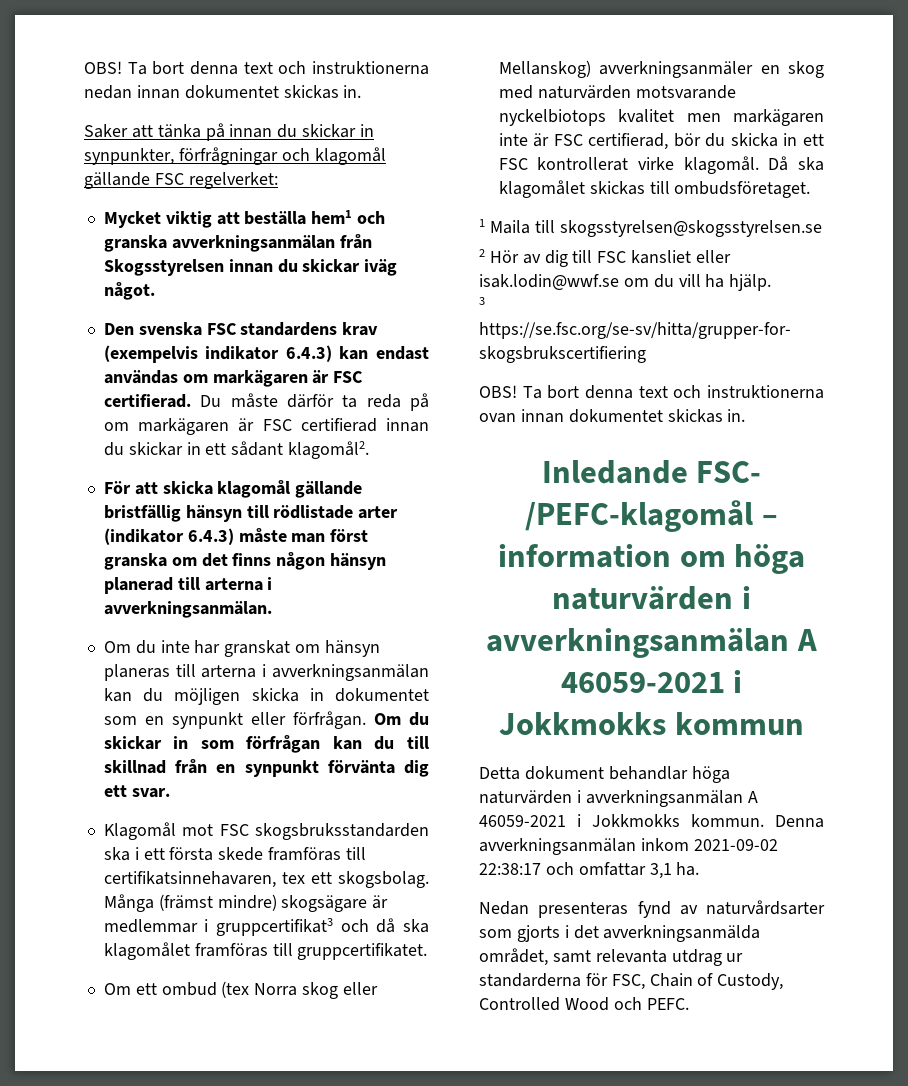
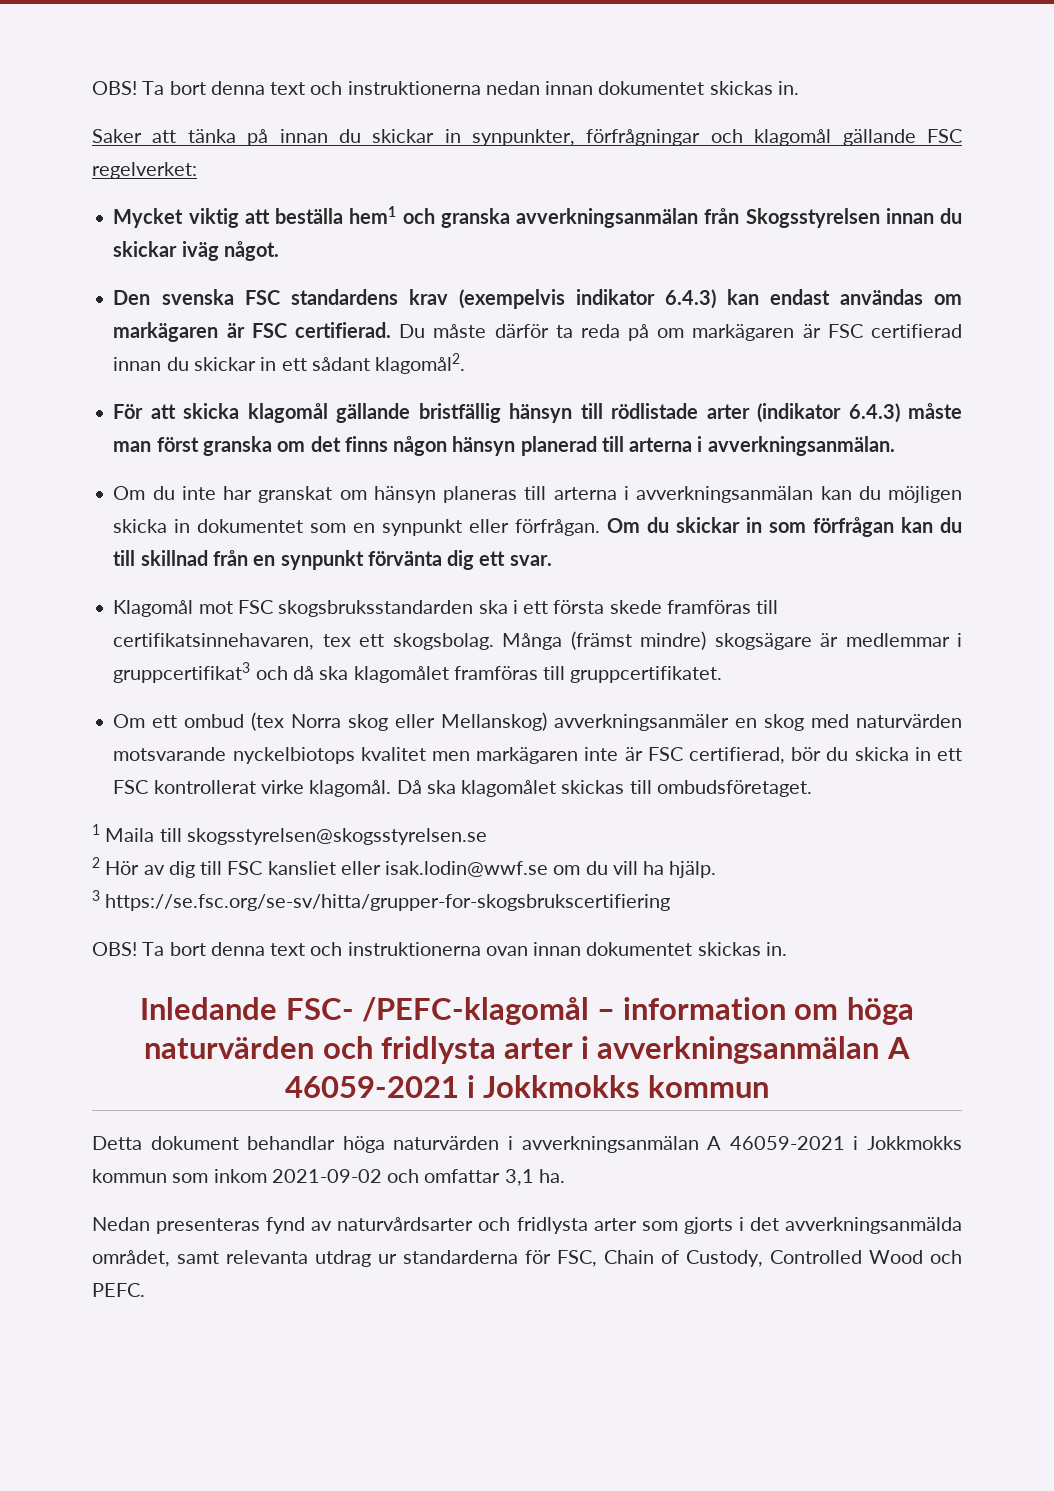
- Inledande FSC- /PEFC-klagomål – information om höga naturvärden i avverkningsanmälan A 46059-2021 i Jokkmokks kommun
+ Inledande FSC- /PEFC-klagomål – information om höga naturvärden och fridlysta arter i avverkningsanmälan A 46059-2021 i Jokkmokks kommun
- Detta dokument behandlar höga naturvärden i avverkningsanmälan A 46059-2021 i Jokkmokks kommun. Denna avverkningsanmälan inkom 2021-09-02 22:38:17 och omfattar 3,1 ha.
+ Detta dokument behandlar höga naturvärden i avverkningsanmälan A 46059-2021 i Jokkmokks kommun som inkom 2021-09-02 och omfattar 3,1 ha.
- Nedan presenteras fynd av naturvårdsarter som gjorts i det avverkningsanmälda området, samt relevanta utdrag ur standarderna för FSC, Chain of Custody, Controlled Wood och PEFC.
+ Nedan presenteras fynd av naturvårdsarter och fridlysta arter som gjorts i det avverkningsanmälda området, samt relevanta utdrag ur standarderna för FSC, Chain of Custody, Controlled Wood och PEFC.

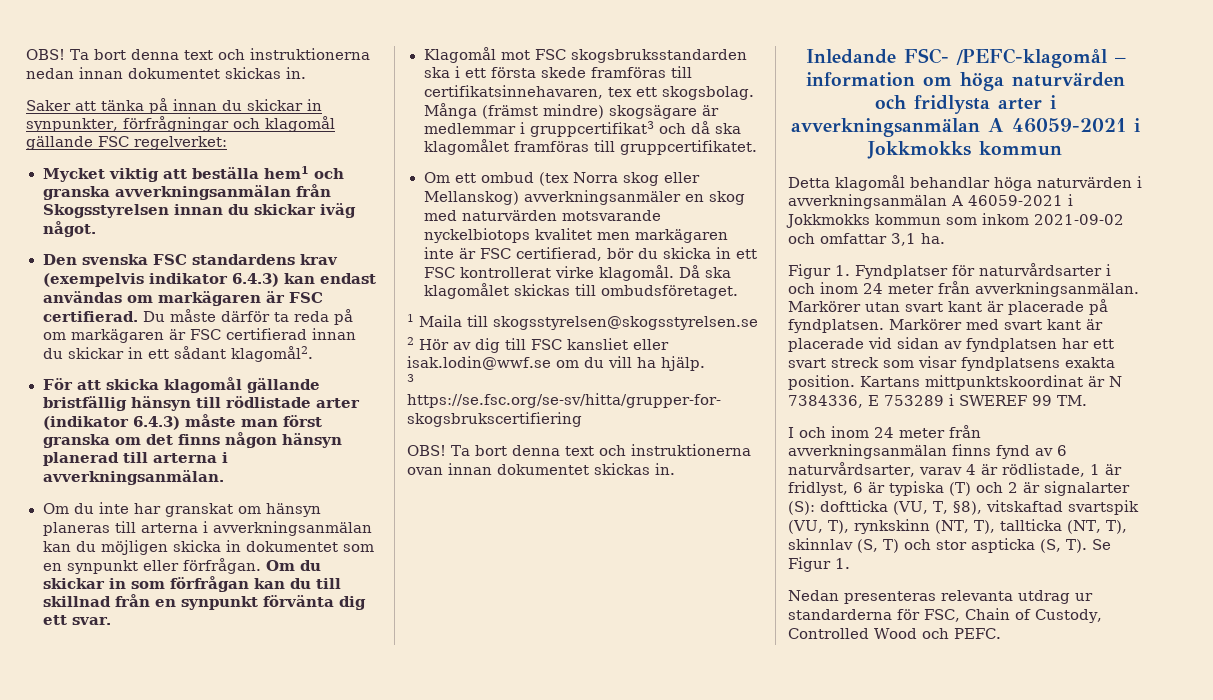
- Detta dokument behandlar höga naturvärden i avverkningsanmälan A 46059-2021 i Jokkmokks kommun som inkom 2021-09-02 och omfattar 3,1 ha.
+ Detta klagomål behandlar höga naturvärden i avverkningsanmälan A 46059-2021 i Jokkmokks kommun som inkom 2021-09-02 och omfattar 3,1 ha.
- Nedan presenteras fynd av naturvårdsarter och fridlysta arter som gjorts i det avverkningsanmälda området, samt relevanta utdrag ur standarderna för FSC, Chain of Custody, Controlled Wood och PEFC.
+ Figur 1. Fyndplatser för naturvårdsarter i och inom 24 meter från avverkningsanmälan. Markörer utan svart kant är placerade på fyndplatsen. Markörer med svart kant är placerade vid sidan av fyndplatsen har ett svart streck som visar fyndplatsens exakta position. Kartans mittpunktskoordinat är N 7384336, E 753289 i SWEREF 99 TM.
+ I och inom 24 meter från avverkningsanmälan finns fynd av 6 naturvårdsarter, varav 4 är rödlistade, 1 är fridlyst, 6 är typiska (T) och 2 är signalarter (S): doftticka (VU, T, §8), vitskaftad svartspik (VU, T), rynkskinn (NT, T), tallticka (NT, T), skinnlav (S, T) och stor aspticka (S, T). Se Figur 1.
+ Nedan presenteras relevanta utdrag ur standarderna för FSC, Chain of Custody, Controlled Wood och PEFC.

